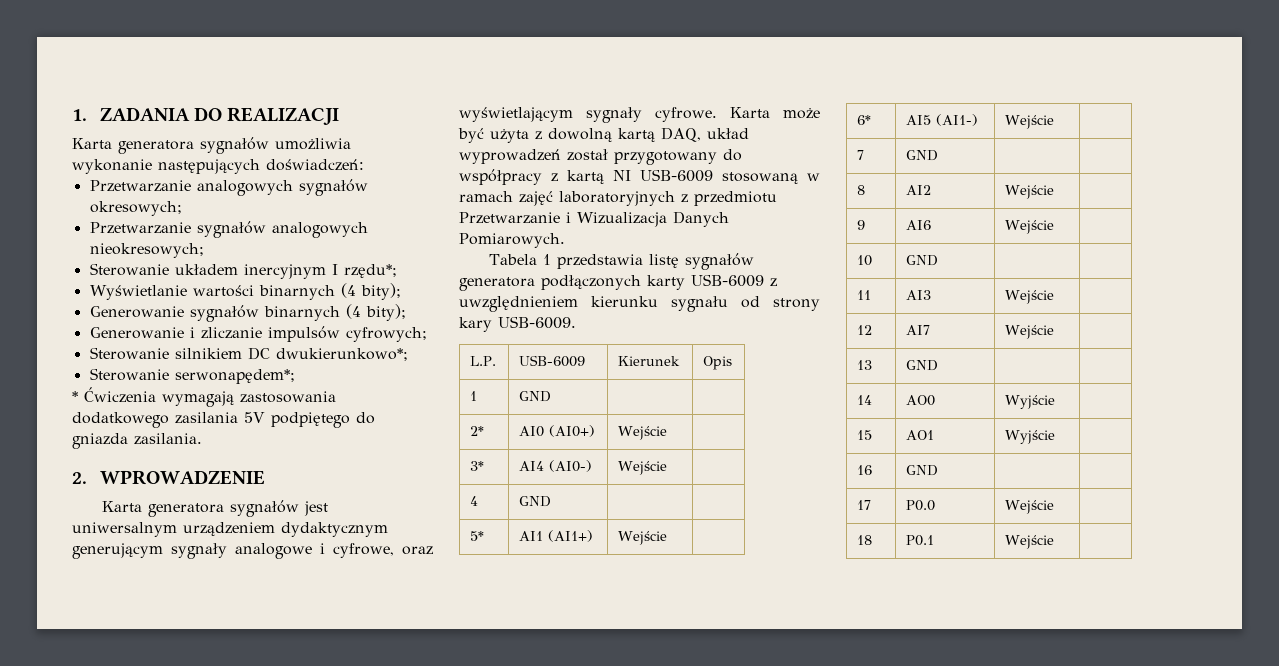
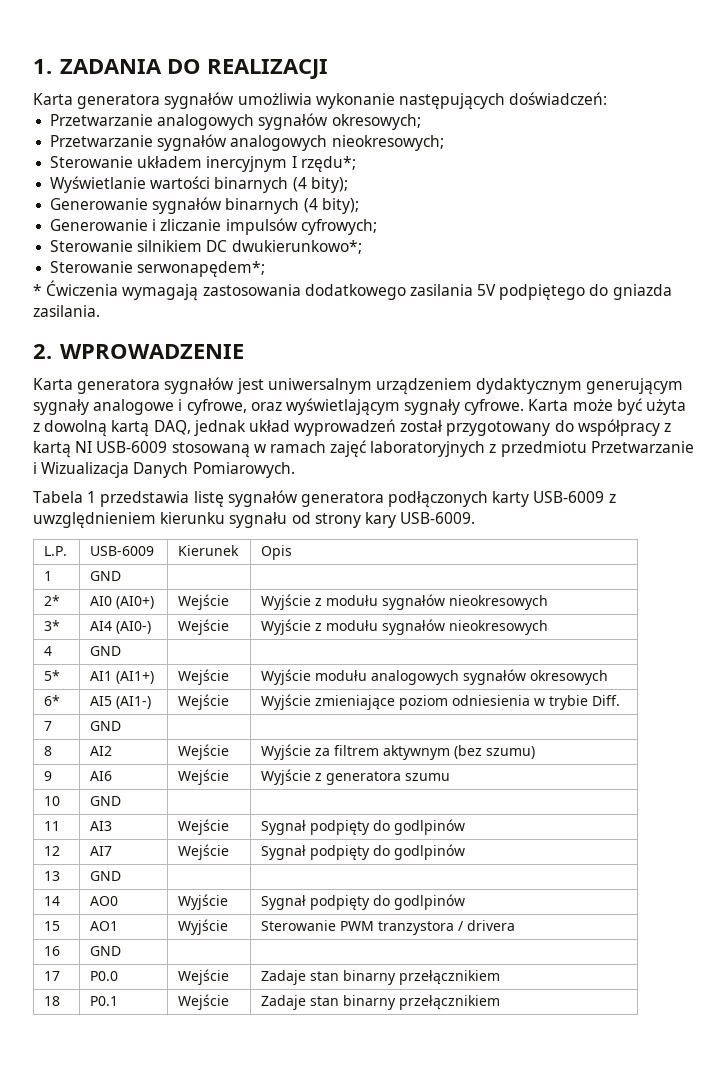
- Karta może być użyta z dowolną kartą DAQ, układ wyprowadzeń został przygotowany do współpracy z kartą NI USB-6009 stosowaną w ramach zajęć laboratoryjnych z przedmiotu Przetwarzanie i Wizualizacja Danych Pomiarowych.
+ Karta może być użyta z dowolną kartą DAQ, jednak układ wyprowadzeń został przygotowany do współpracy z kartą NI USB-6009 stosowaną w ramach zajęć laboratoryjnych z przedmiotu Przetwarzanie i Wizualizacja Danych Pomiarowych.
- 2* | AI0 (AI0+) | Wejście |
+ 2* | AI0 (AI0+) | Wejście | Wyjście z modułu sygnałów nieokresowych
- 3* | AI4 (AI0-) | Wejście |
+ 3* | AI4 (AI0-) | Wejście | Wyjście z modułu sygnałów nieokresowych
- 5* | AI1 (AI1+) | Wejście |
+ 5* | AI1 (AI1+) | Wejście | Wyjście modułu analogowych sygnałów okresowych
- 6* | AI5 (AI1-) | Wejście |
+ 6* | AI5 (AI1-) | Wejście | Wyjście zmieniające poziom odniesienia w trybie Diff.
- 8 | AI2 | Wejście |
+ 8 | AI2 | Wejście | Wyjście za filtrem aktywnym (bez szumu)
- 9 | AI6 | Wejście |
+ 9 | AI6 | Wejście | Wyjście z generatora szumu
- 11 | AI3 | Wejście |
+ 11 | AI3 | Wejście | Sygnał podpięty do godlpinów
- 12 | AI7 | Wejście |
+ 12 | AI7 | Wejście | Sygnał podpięty do godlpinów
- 14 | AO0 | Wyjście |
+ 14 | AO0 | Wyjście | Sygnał podpięty do godlpinów
- 15 | AO1 | Wyjście |
+ 15 | AO1 | Wyjście | Sterowanie PWM tranzystora / drivera
- 17 | P0.0 | Wejście |
+ 17 | P0.0 | Wejście | Zadaje stan binarny przełącznikiem
- 18 | P0.1 | Wejście |
+ 18 | P0.1 | Wejście | Zadaje stan binarny przełącznikiem

